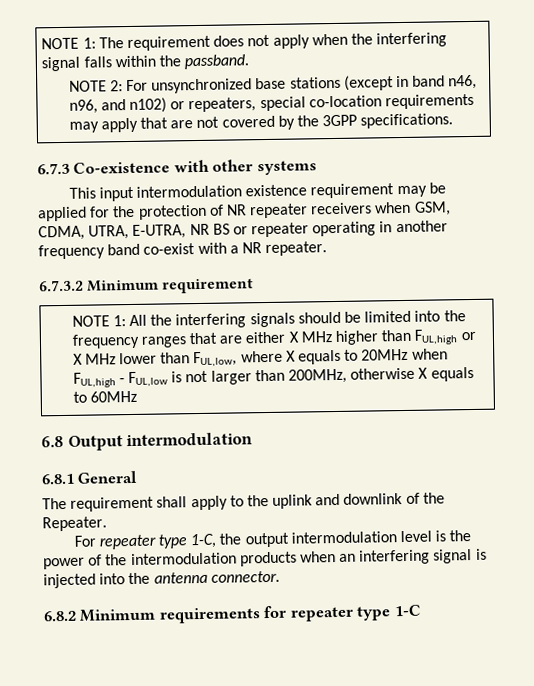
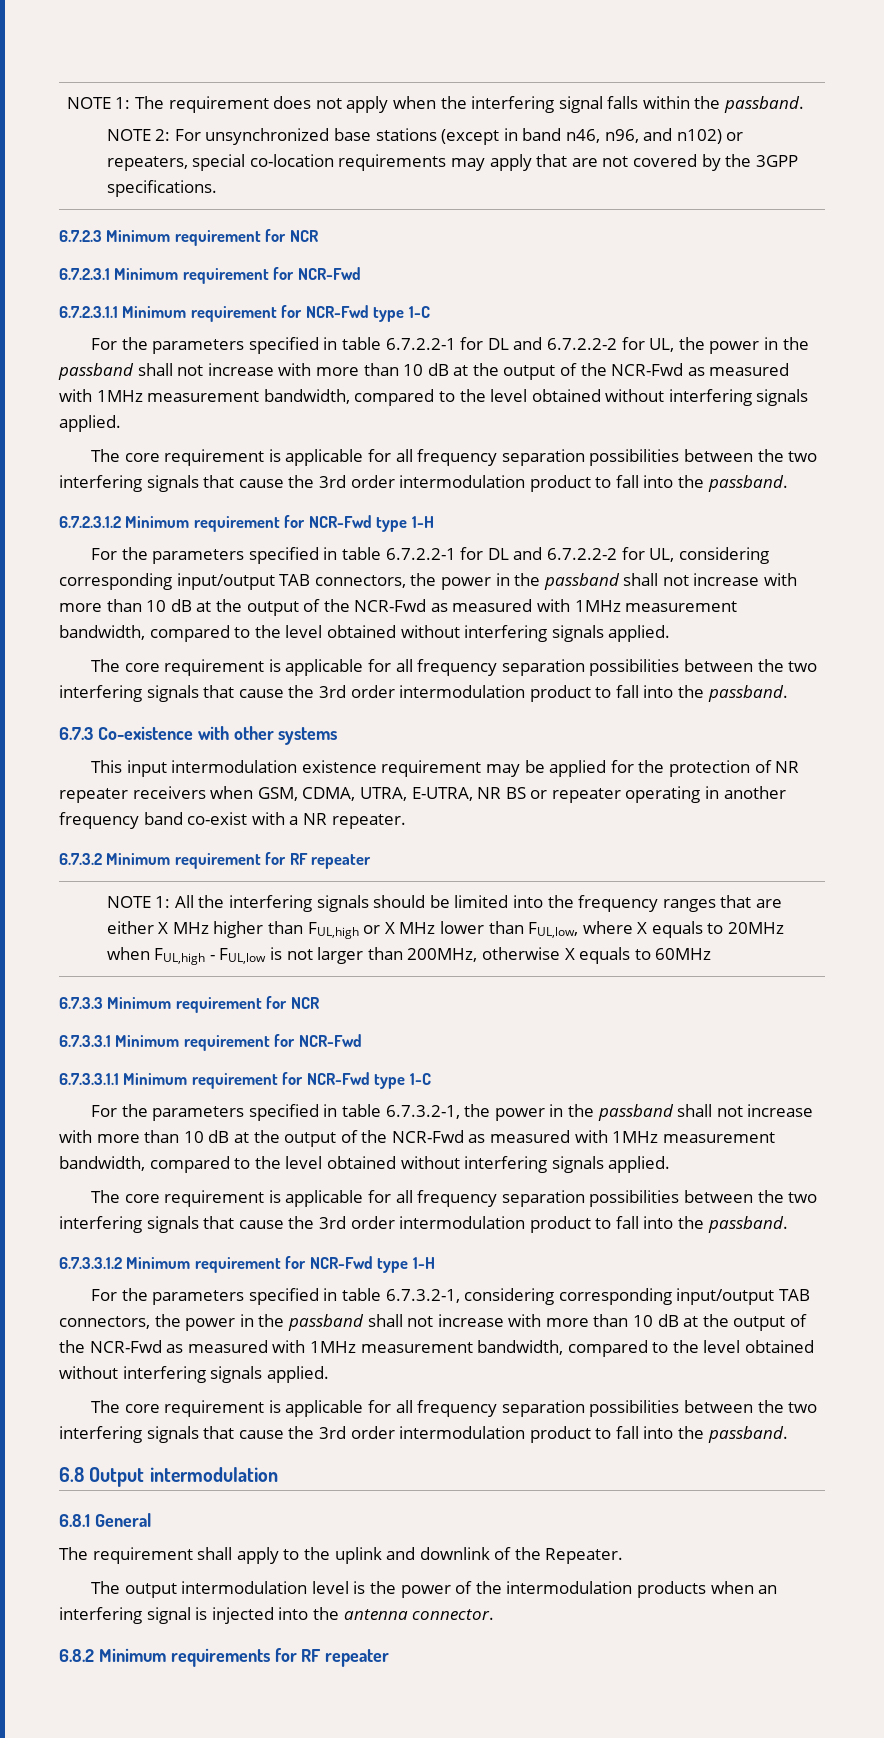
+ 6.7.2.3 Minimum requirement for NCR
+ 6.7.2.3.1 Minimum requirement for NCR-Fwd
+ 6.7.2.3.1.1 Minimum requirement for NCR-Fwd type 1-C
+ For the parameters specified in table 6.7.2.2-1 for DL and 6.7.2.2-2 for UL, the power in the passband shall not increase with more than 10 dB at the output of the NCR-Fwd as measured with 1MHz measurement bandwidth, compared to the level obtained without interfering signals applied.
+ The core requirement is applicable for all frequency separation possibilities between the two interfering signals that cause the 3rd order intermodulation product to fall into the passband.
+ 6.7.2.3.1.2 Minimum requirement for NCR-Fwd type 1-H
+ For the parameters specified in table 6.7.2.2-1 for DL and 6.7.2.2-2 for UL, considering corresponding input/output TAB connectors, the power in the passband shall not increase with more than 10 dB at the output of the NCR-Fwd as measured with 1MHz measurement bandwidth, compared to the level obtained without interfering signals applied.
+ The core requirement is applicable for all frequency separation possibilities between the two interfering signals that cause the 3rd order intermodulation product to fall into the passband.
- 6.7.3.2 Minimum requirement
+ 6.7.3.2 Minimum requirement for RF repeater
+ 6.7.3.3 Minimum requirement for NCR
+ 6.7.3.3.1 Minimum requirement for NCR-Fwd
+ 6.7.3.3.1.1 Minimum requirement for NCR-Fwd type 1-C
+ For the parameters specified in table 6.7.3.2-1, the power in the passband shall not increase with more than 10 dB at the output of the NCR-Fwd as measured with 1MHz measurement bandwidth, compared to the level obtained without interfering signals applied.
+ The core requirement is applicable for all frequency separation possibilities between the two interfering signals that cause the 3rd order intermodulation product to fall into the passband.
+ 6.7.3.3.1.2 Minimum requirement for NCR-Fwd type 1-H
+ For the parameters specified in table 6.7.3.2-1, considering corresponding input/output TAB connectors, the power in the passband shall not increase with more than 10 dB at the output of the NCR-Fwd as measured with 1MHz measurement bandwidth, compared to the level obtained without interfering signals applied.
+ The core requirement is applicable for all frequency separation possibilities between the two interfering signals that cause the 3rd order intermodulation product to fall into the passband.
- For repeater type 1-C, the output intermodulation level is the power of the intermodulation products when an interfering signal is injected into the antenna connector.
+ The output intermodulation level is the power of the intermodulation products when an interfering signal is injected into the antenna connector.
- 6.8.2 Minimum requirements for repeater type 1-C
+ 6.8.2 Minimum requirements for RF repeater

